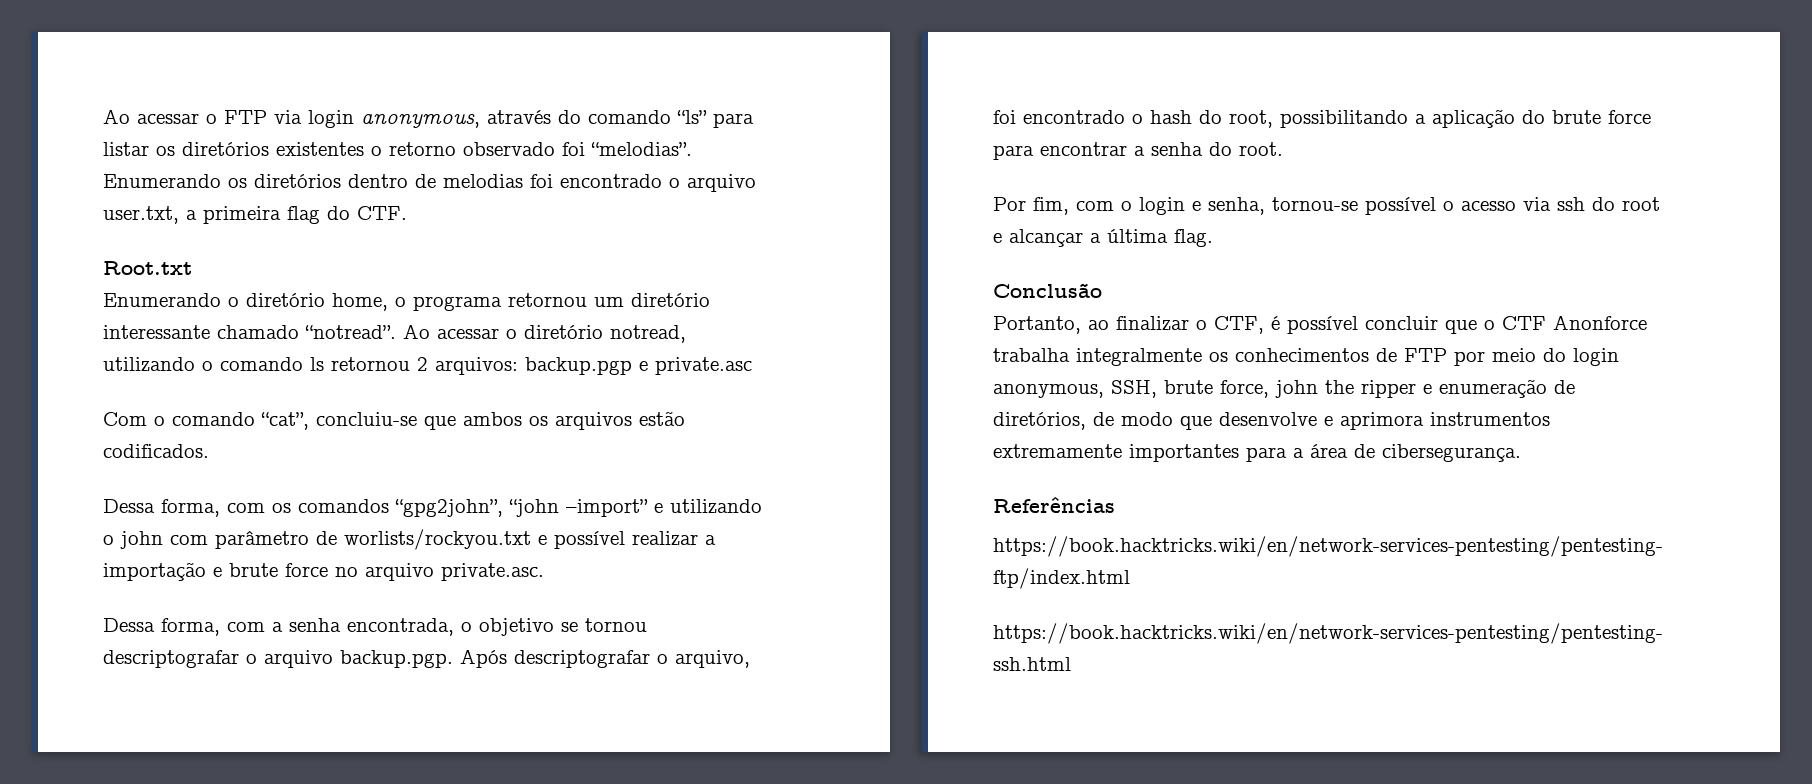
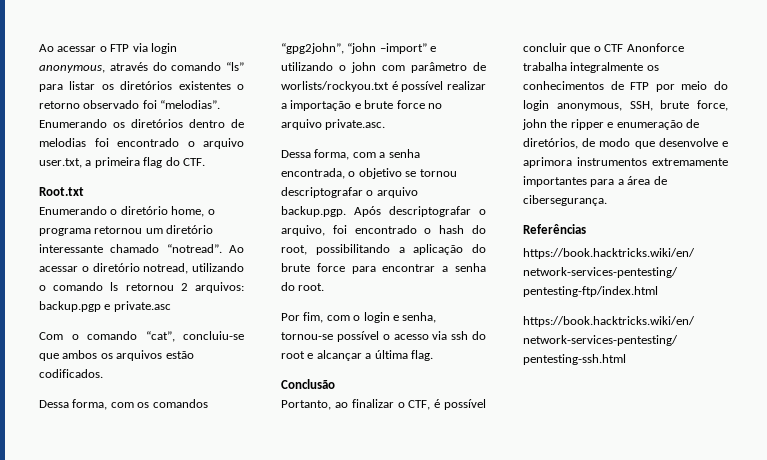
- Dessa forma, com os comandos “gpg2john”, “john –import” e utilizando o john com parâmetro de worlists/rockyou.txt e possível realizar a importação e brute force no arquivo private.asc.
+ Dessa forma, com os comandos “gpg2john”, “john –import” e utilizando o john com parâmetro de worlists/rockyou.txt é possível realizar a importação e brute force no arquivo private.asc.

